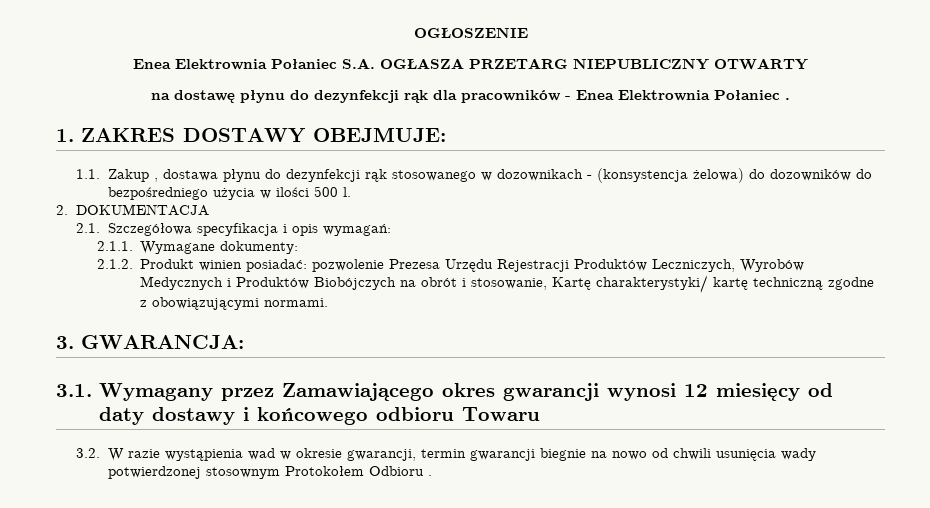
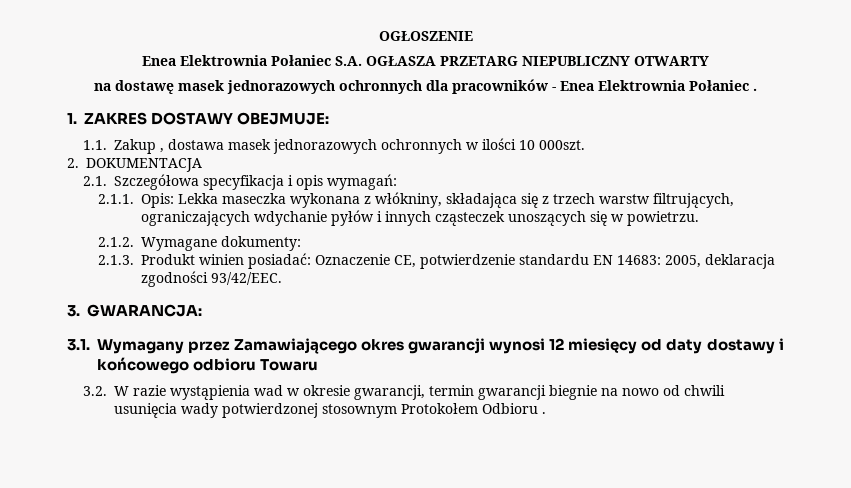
- na dostawę płynu do dezynfekcji rąk dla pracowników - Enea Elektrownia Połaniec .
+ na dostawę masek jednorazowych ochronnych dla pracowników - Enea Elektrownia Połaniec .
- 1.1. Zakup , dostawa płynu do dezynfekcji rąk stosowanego w dozownikach - (konsystencja żelowa) do dozowników do bezpośredniego użycia w ilości 500 l.
+ 1.1. Zakup , dostawa masek jednorazowych ochronnych w ilości 10 000szt.
- 2.1.1. Wymagane dokumenty:
+ 2.1.1. Opis: Lekka maseczka wykonana z włókniny, składająca się z trzech warstw filtrujących, ograniczających wdychanie pyłów i innych cząsteczek unoszących się w powietrzu.
+ 2.1.2. Wymagane dokumenty:
- 2.1.2. Produkt winien posiadać: pozwolenie Prezesa Urzędu Rejestracji Produktów Leczniczych, Wyrobów Medycznych i Produktów Biobójczych na obrót i stosowanie, Kartę charakterystyki/ kartę techniczną zgodne z obowiązującymi normami.
+ 2.1.3. Produkt winien posiadać: Oznaczenie CE, potwierdzenie standardu EN 14683: 2005, deklaracja zgodności 93/42/EEC.

